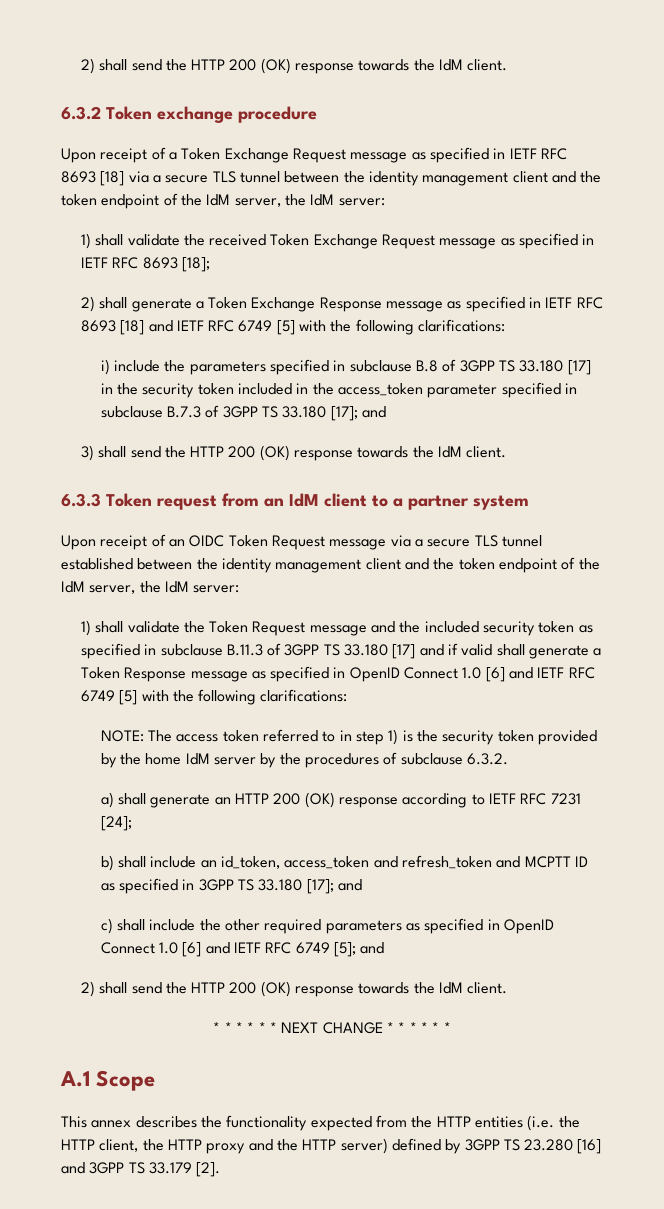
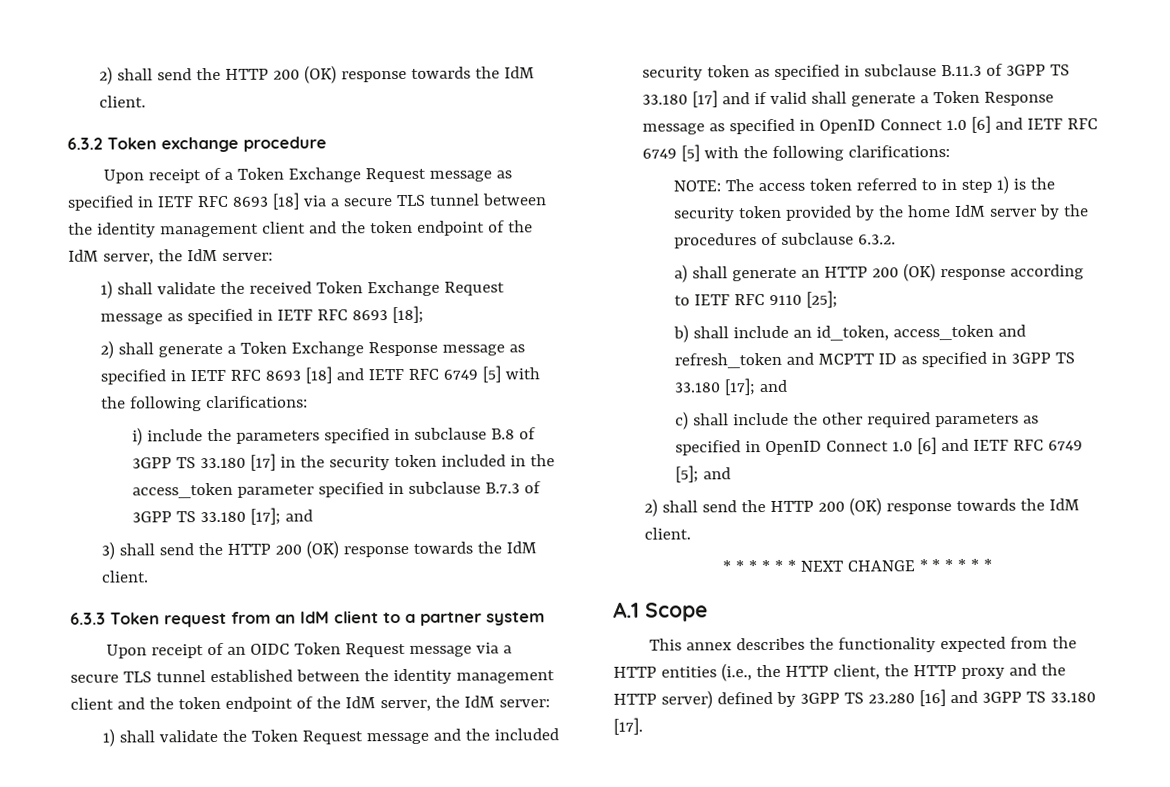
- a) shall generate an HTTP 200 (OK) response according to IETF RFC 7231 [24];
+ a) shall generate an HTTP 200 (OK) response according to IETF RFC 9110 [25];
- This annex describes the functionality expected from the HTTP entities (i.e. the HTTP client, the HTTP proxy and the HTTP server) defined by 3GPP TS 23.280 [16] and 3GPP TS 33.179 [2].
+ This annex describes the functionality expected from the HTTP entities (i.e., the HTTP client, the HTTP proxy and the HTTP server) defined by 3GPP TS 23.280 [16] and 3GPP TS 33.180 [17].

